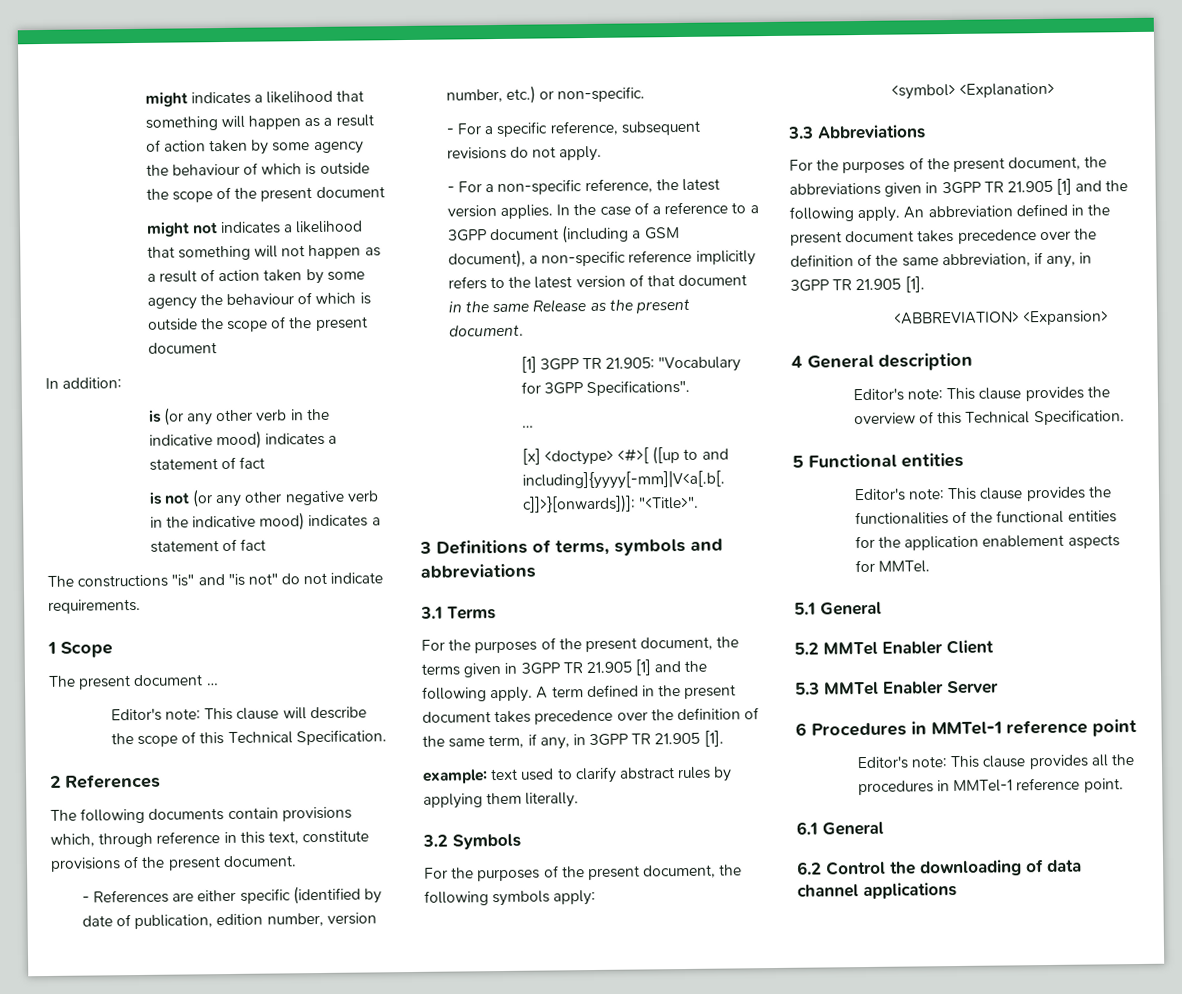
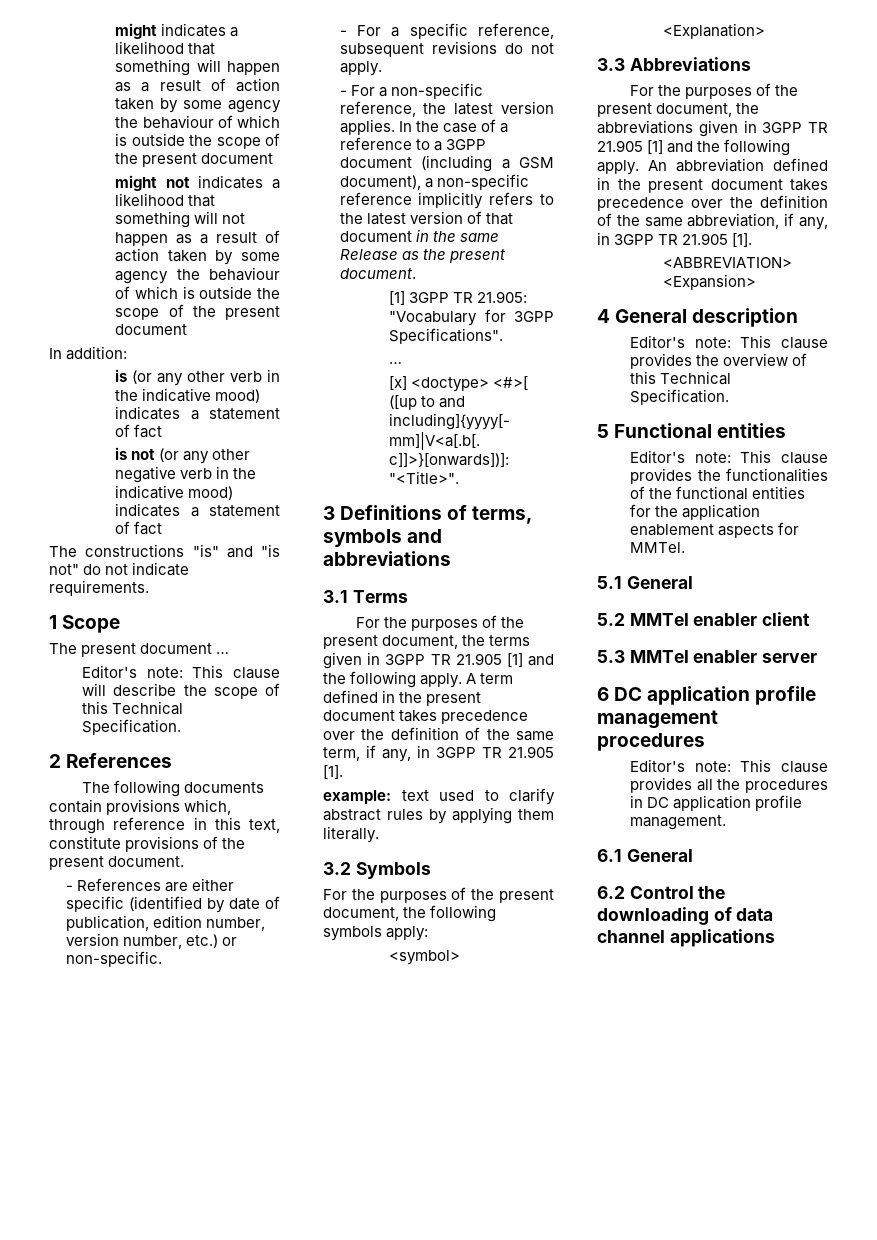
- 5.2 MMTel Enabler Client
+ 5.2 MMTel enabler client
- 5.3 MMTel Enabler Server
+ 5.3 MMTel enabler server
- 6 Procedures in MMTel-1 reference point
+ 6 DC application profile management procedures
- Editor's note: This clause provides all the procedures in MMTel-1 reference point.
+ Editor's note: This clause provides all the procedures in DC application profile management.

